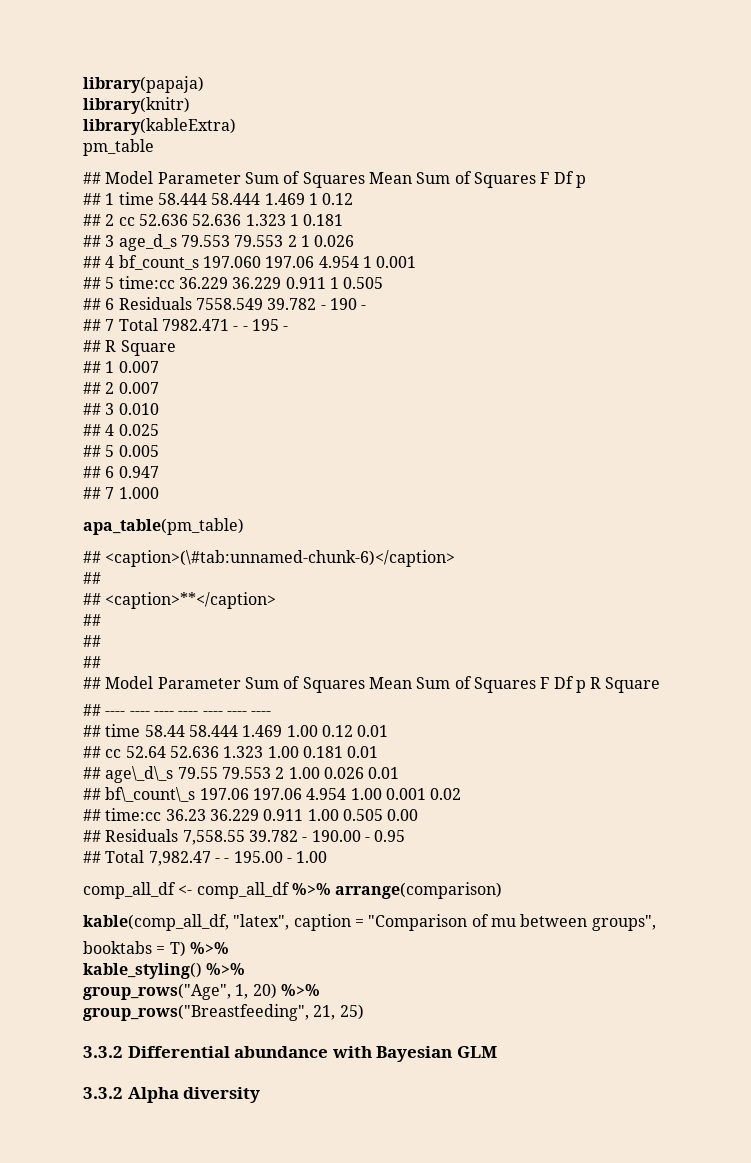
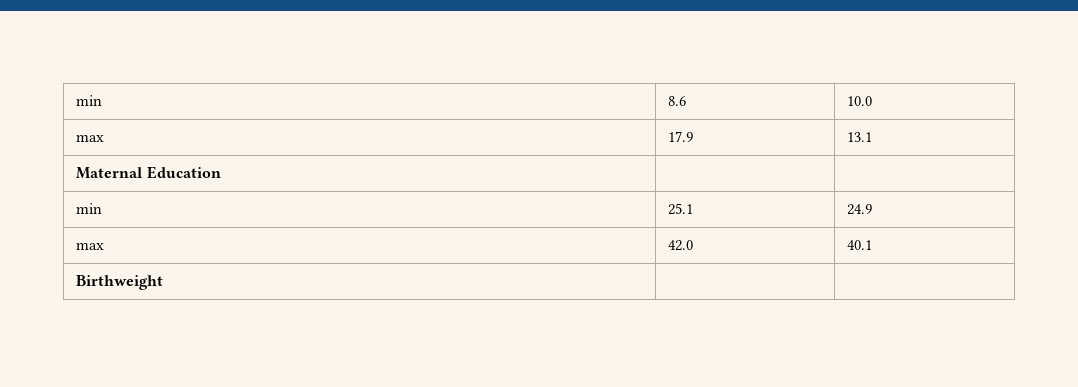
- library(papaja)
- library(knitr)
- library(kableExtra)
- pm_table
- ## Model Parameter Sum of Squares Mean Sum of Squares F Df p
- ## 1 time 58.444 58.444 1.469 1 0.12
- ## 2 cc 52.636 52.636 1.323 1 0.181
- ## 3 age_d_s 79.553 79.553 2 1 0.026
- ## 4 bf_count_s 197.060 197.06 4.954 1 0.001
- ## 5 time:cc 36.229 36.229 0.911 1 0.505
- ## 6 Residuals 7558.549 39.782 - 190 -
- ## 7 Total 7982.471 - - 195 -
- ## R Square
- ## 1 0.007
- ## 2 0.007
- ## 3 0.010
- ## 4 0.025
- ## 5 0.005
- ## 6 0.947
- ## 7 1.000
- apa_table(pm_table)
- ## <caption>(\#tab:unnamed-chunk-6)</caption>
- ##
- ## <caption>**</caption>
- ##
- ##
- ##
- ## Model Parameter Sum of Squares Mean Sum of Squares F Df p R Square
- ## ---- ---- ---- ---- ---- ---- ----
- ## time 58.44 58.444 1.469 1.00 0.12 0.01
- ## cc 52.64 52.636 1.323 1.00 0.181 0.01
- ## age\_d\_s 79.55 79.553 2 1.00 0.026 0.01
- ## bf\_count\_s 197.06 197.06 4.954 1.00 0.001 0.02
- ## time:cc 36.23 36.229 0.911 1.00 0.505 0.00
- ## Residuals 7,558.55 39.782 - 190.00 - 0.95
- ## Total 7,982.47 - - 195.00 - 1.00
- comp_all_df <- comp_all_df %>% arrange(comparison)
- kable(comp_all_df, "latex", caption = "Comparison of mu between groups",
- booktabs = T) %>%
- kable_styling() %>%
- group_rows("Age", 1, 20) %>%
- group_rows("Breastfeeding", 21, 25)
- 3.3.2 Differential abundance with Bayesian GLM
- 3.3.2 Alpha diversity
+ min | 8.6 | 10.0
+ max | 17.9 | 13.1
+ Maternal Education | |
+ min | 25.1 | 24.9
+ max | 42.0 | 40.1
+ Birthweight | |

